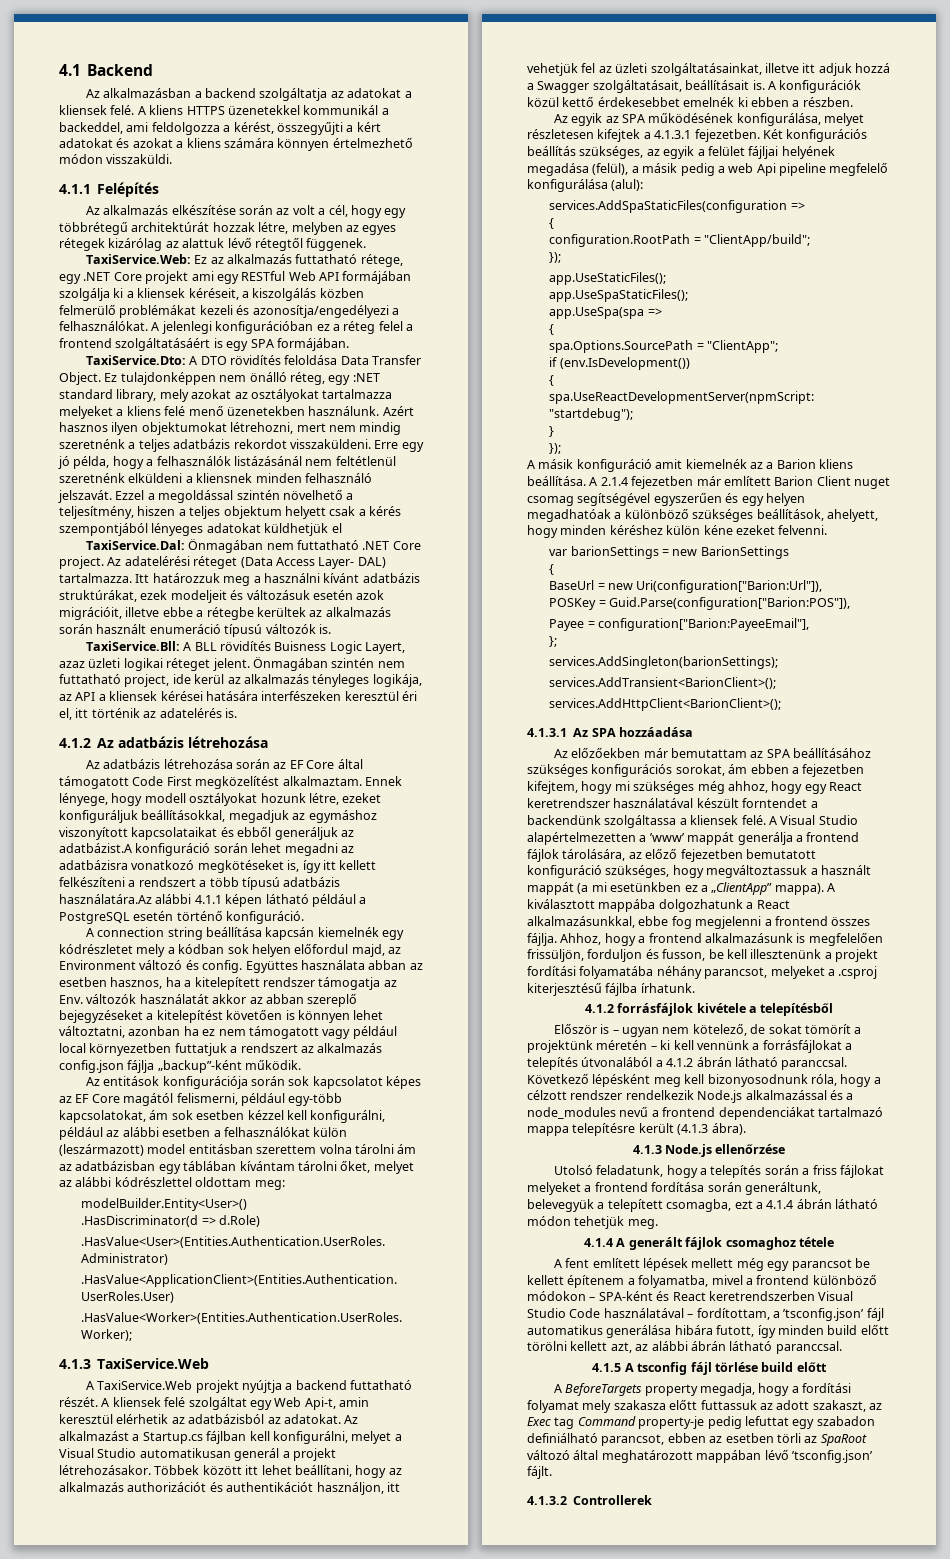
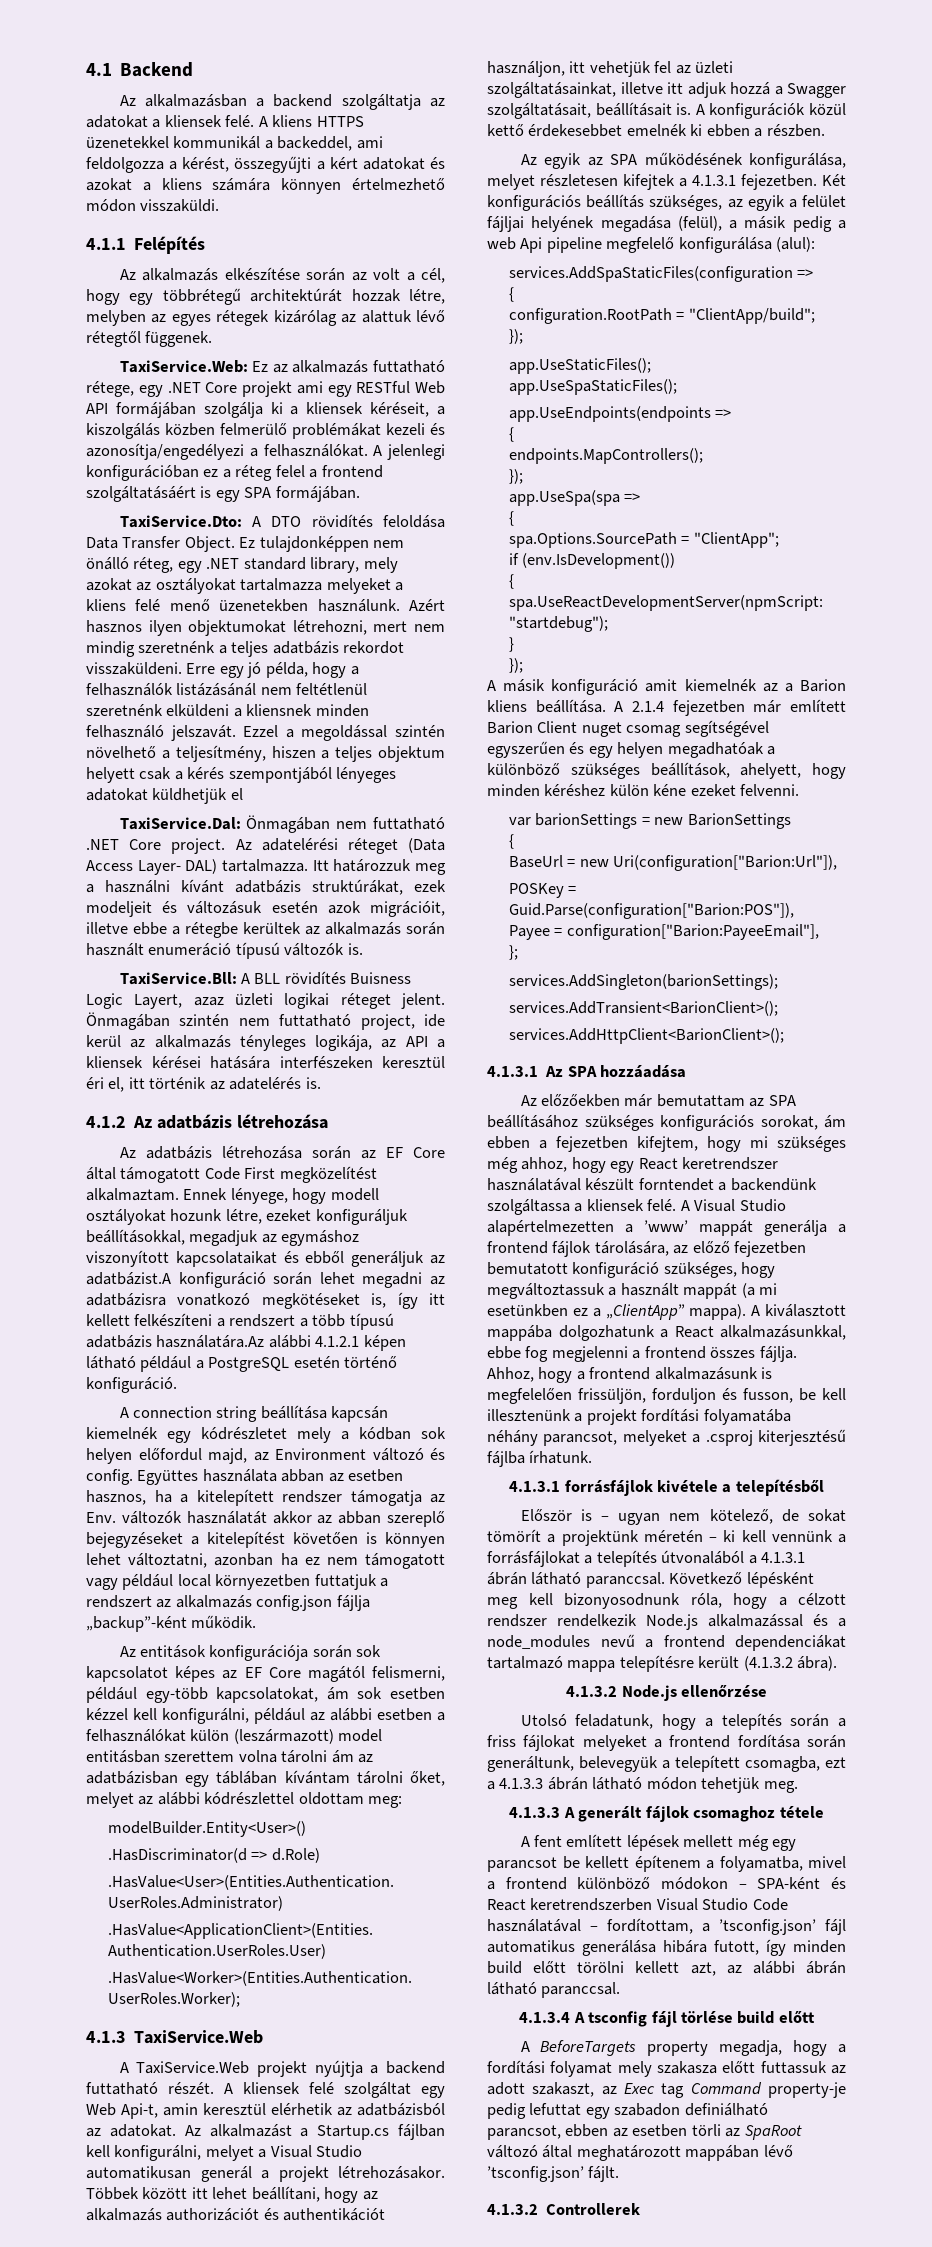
- Ez tulajdonképpen nem önálló réteg, egy :NET standard library, mely azokat az osztályokat tartalmazza melyeket a kliens felé menő üzenetekben használunk.
+ Ez tulajdonképpen nem önálló réteg, egy .NET standard library, mely azokat az osztályokat tartalmazza melyeket a kliens felé menő üzenetekben használunk.
- Ennek lényege, hogy modell osztályokat hozunk létre, ezeket konfiguráljuk beállításokkal, megadjuk az egymáshoz viszonyított kapcsolataikat és ebből generáljuk az adatbázist.A konfiguráció során lehet megadni az adatbázisra vonatkozó megkötéseket is, így itt kellett felkészíteni a rendszert a több típusú adatbázis használatára.Az alábbi 4.1.1 képen látható például a PostgreSQL esetén történő konfiguráció.
+ Ennek lényege, hogy modell osztályokat hozunk létre, ezeket konfiguráljuk beállításokkal, megadjuk az egymáshoz viszonyított kapcsolataikat és ebből generáljuk az adatbázist.A konfiguráció során lehet megadni az adatbázisra vonatkozó megkötéseket is, így itt kellett felkészíteni a rendszert a több típusú adatbázis használatára.Az alábbi 4.1.2.1 képen látható például a PostgreSQL esetén történő konfiguráció.
+ app.UseEndpoints(endpoints =>
+ {
+ endpoints.MapControllers();
+ });
- 4.1.2 forrásfájlok kivétele a telepítésből
+ 4.1.3.1 forrásfájlok kivétele a telepítésből
- Először is – ugyan nem kötelező, de sokat tömörít a projektünk méretén – ki kell vennünk a forrásfájlokat a telepítés útvonalából a 4.1.2 ábrán látható paranccsal.
+ Először is – ugyan nem kötelező, de sokat tömörít a projektünk méretén – ki kell vennünk a forrásfájlokat a telepítés útvonalából a 4.1.3.1 ábrán látható paranccsal.
- Következő lépésként meg kell bizonyosodnunk róla, hogy a célzott rendszer rendelkezik Node.js alkalmazással és a node_modules nevű a frontend dependenciákat tartalmazó mappa telepítésre került (4.1.3 ábra).
+ Következő lépésként meg kell bizonyosodnunk róla, hogy a célzott rendszer rendelkezik Node.js alkalmazással és a node_modules nevű a frontend dependenciákat tartalmazó mappa telepítésre került (4.1.3.2 ábra).
- 4.1.3 Node.js ellenőrzése
+ 4.1.3.2 Node.js ellenőrzése
- Utolsó feladatunk, hogy a telepítés során a friss fájlokat melyeket a frontend fordítása során generáltunk, belevegyük a telepített csomagba, ezt a 4.1.4 ábrán látható módon tehetjük meg.
+ Utolsó feladatunk, hogy a telepítés során a friss fájlokat melyeket a frontend fordítása során generáltunk, belevegyük a telepített csomagba, ezt a 4.1.3.3 ábrán látható módon tehetjük meg.
- 4.1.4 A generált fájlok csomaghoz tétele
+ 4.1.3.3 A generált fájlok csomaghoz tétele
- 4.1.5 A tsconfig fájl törlése build előtt
+ 4.1.3.4 A tsconfig fájl törlése build előtt

